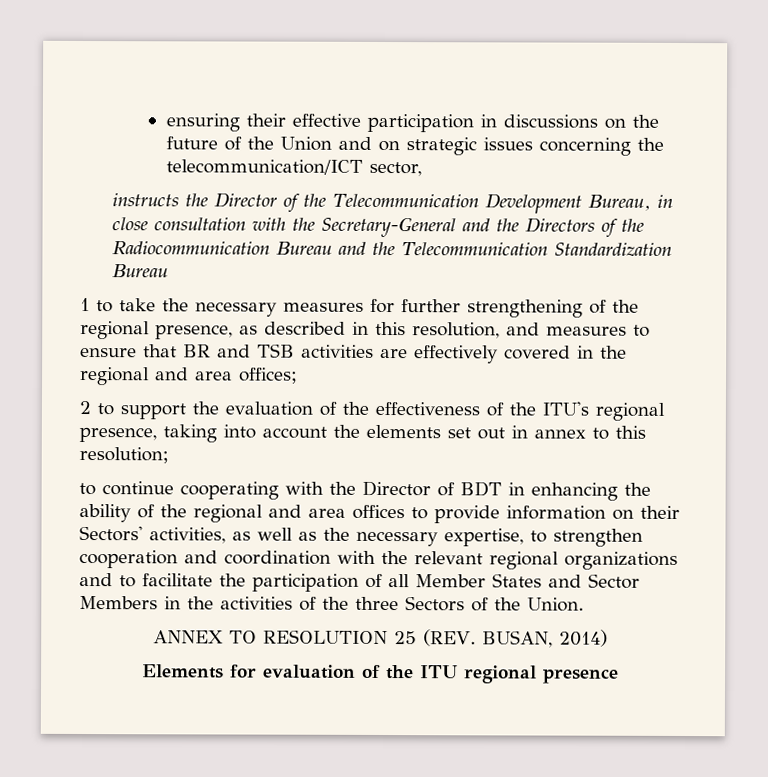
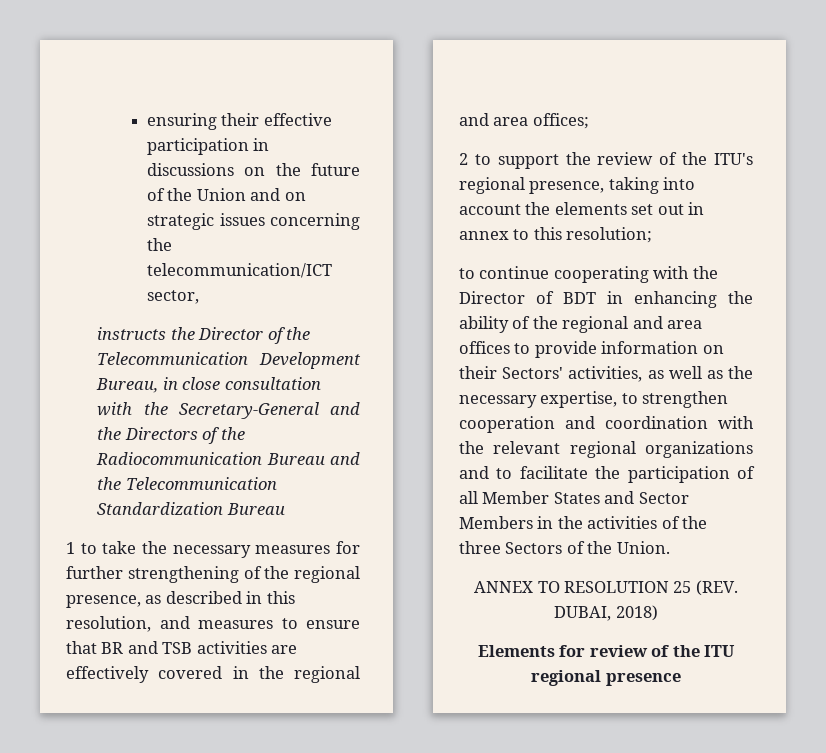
- 2 to support the evaluation of the effectiveness of the ITU's regional presence, taking into account the elements set out in annex to this resolution;
+ 2 to support the review of the ITU's regional presence, taking into account the elements set out in annex to this resolution;
- ANNEX TO RESOLUTION 25 (REV. BUSAN, 2014)
+ ANNEX TO RESOLUTION 25 (REV. DUBAI, 2018)
- Elements for evaluation of the ITU regional presence
+ Elements for review of the ITU regional presence

